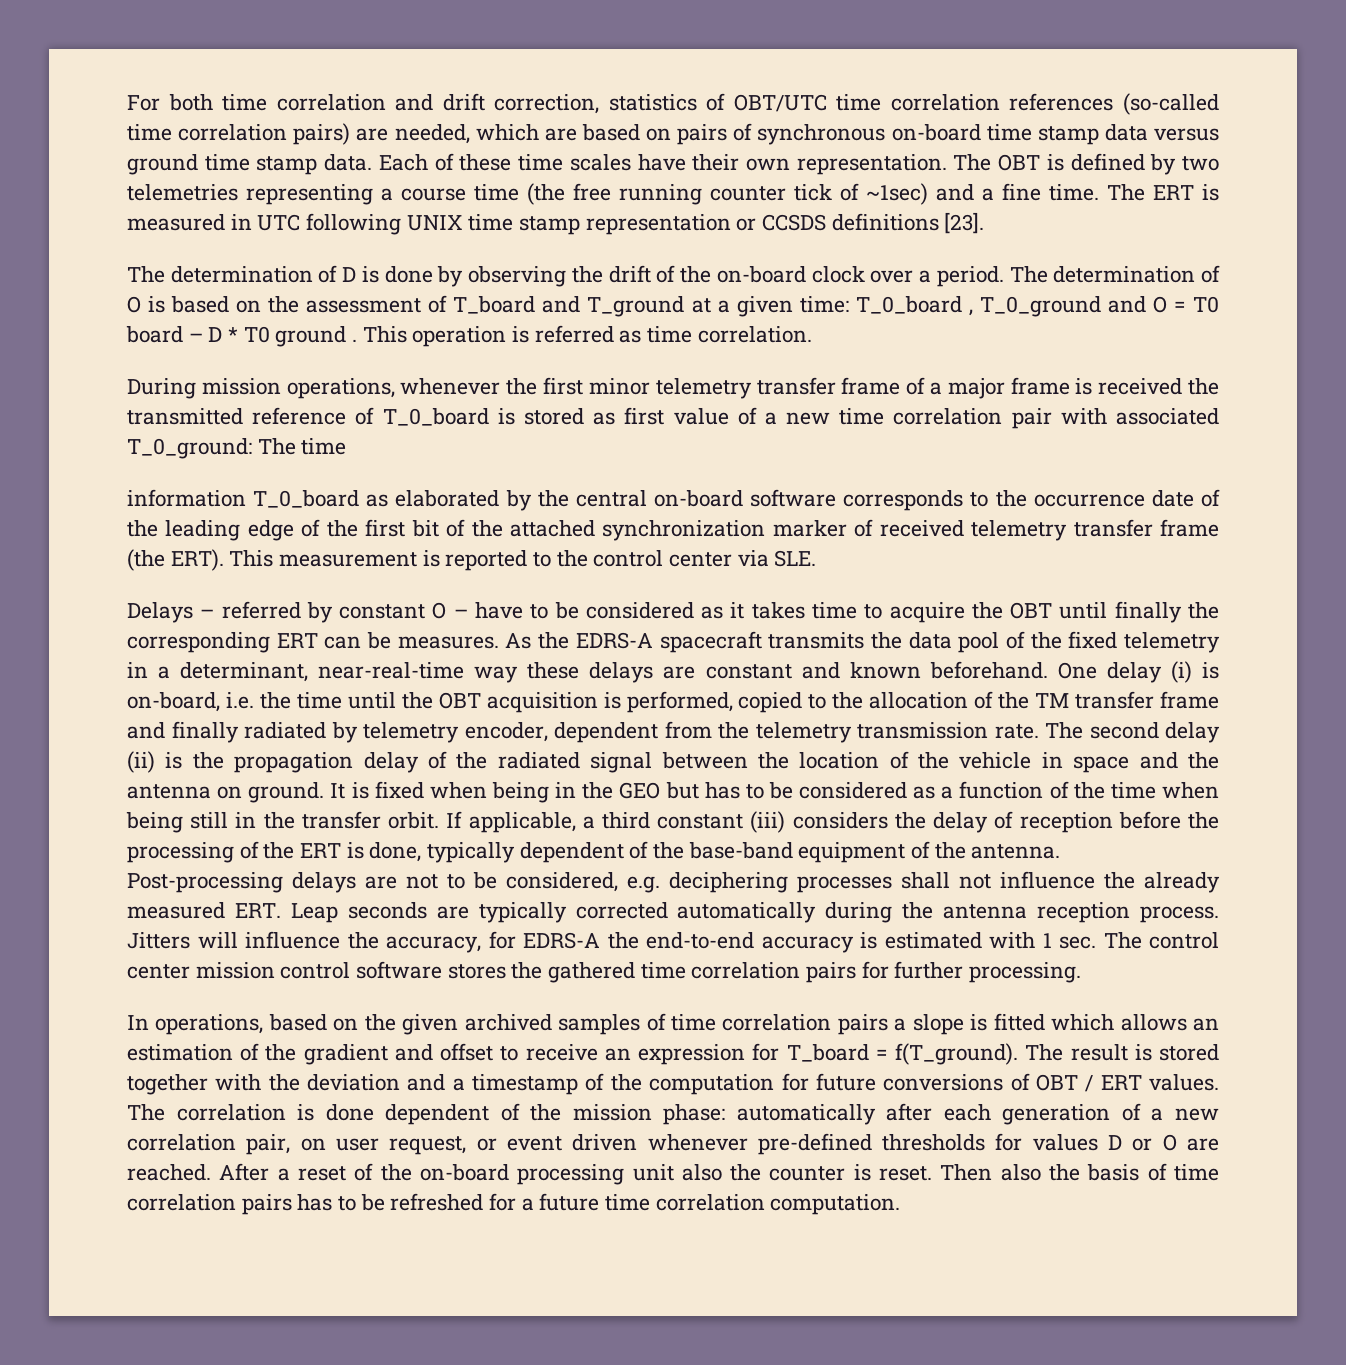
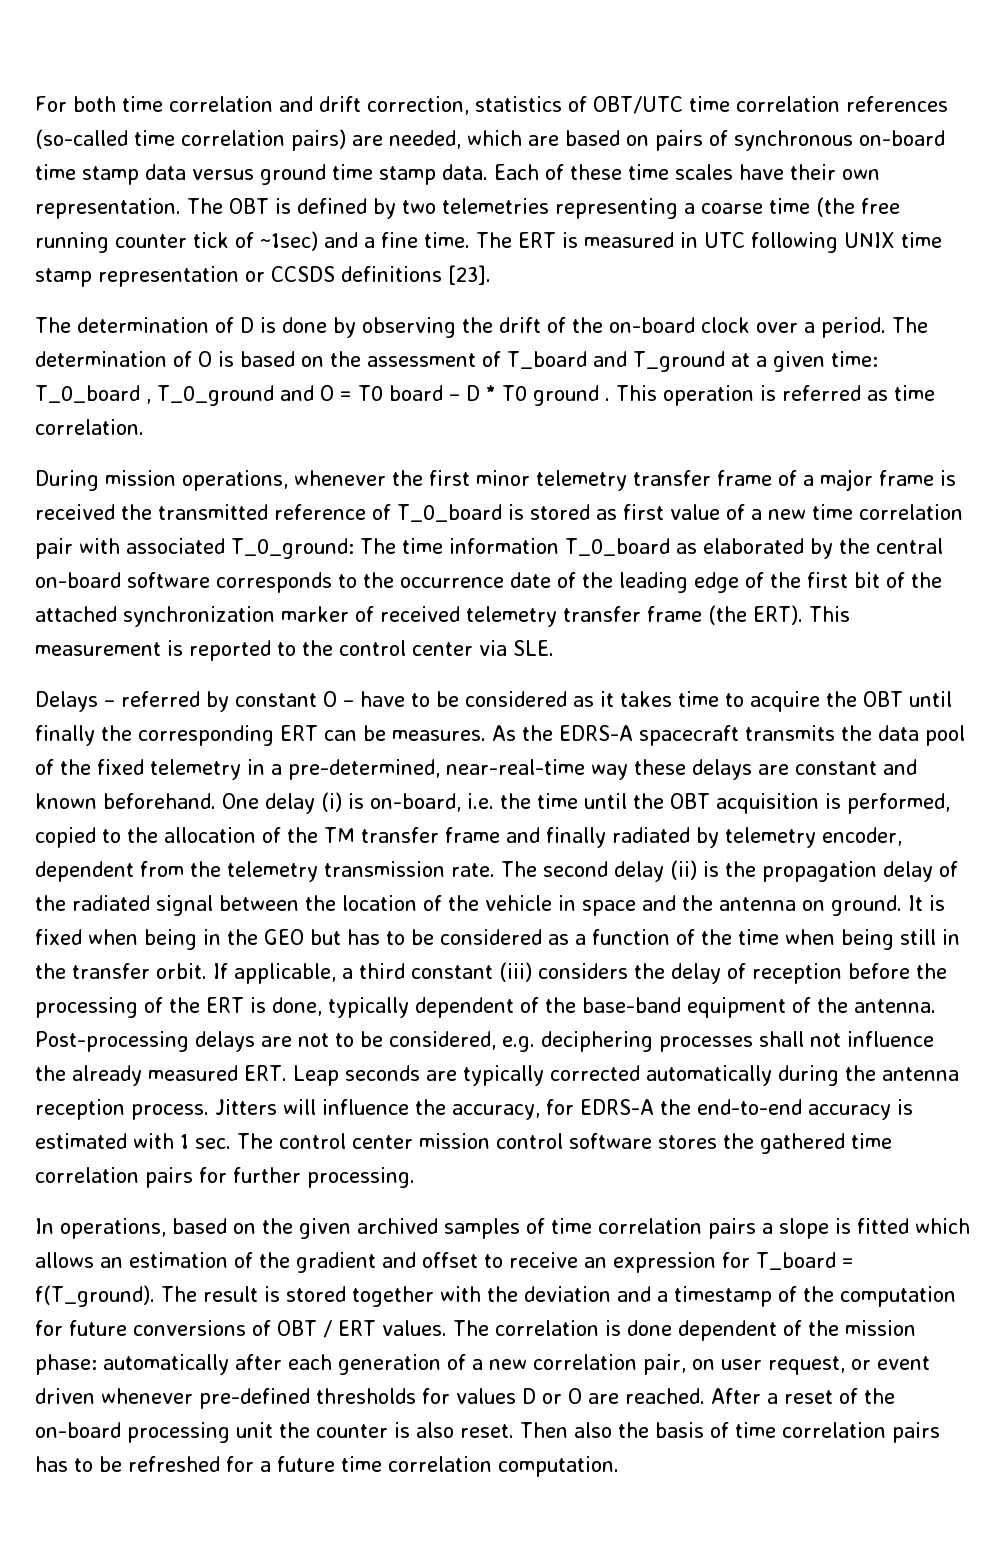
- The OBT is defined by two telemetries representing a course time (the free running counter tick of ~1sec) and a fine time.
+ The OBT is defined by two telemetries representing a coarse time (the free running counter tick of ~1sec) and a fine time.
- The time
- information T_0_board as elaborated by the central on-board software corresponds to the occurrence date of the leading edge of the first bit of the attached synchronization marker of received telemetry transfer frame (the ERT).
+ The time information T_0_board as elaborated by the central on-board software corresponds to the occurrence date of the leading edge of the first bit of the attached synchronization marker of received telemetry transfer frame (the ERT).
- As the EDRS-A spacecraft transmits the data pool of the fixed telemetry in a determinant, near-real-time way these delays are constant and known beforehand.
+ As the EDRS-A spacecraft transmits the data pool of the fixed telemetry in a pre-determined, near-real-time way these delays are constant and known beforehand.
- After a reset of the on-board processing unit also the counter is reset.
+ After a reset of the on-board processing unit the counter is also reset.

